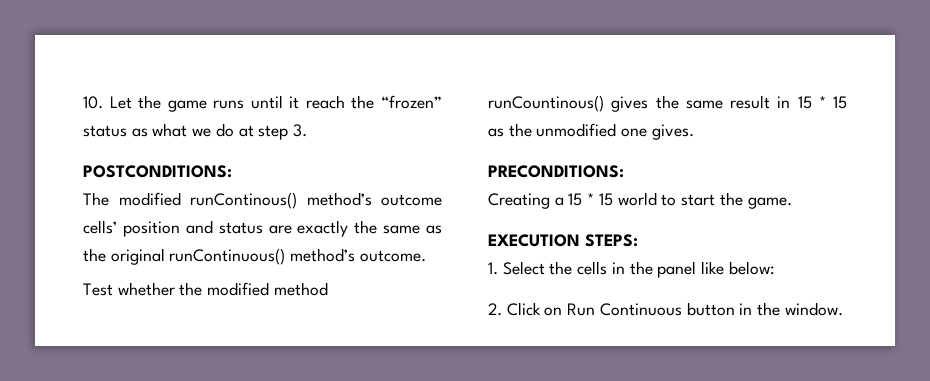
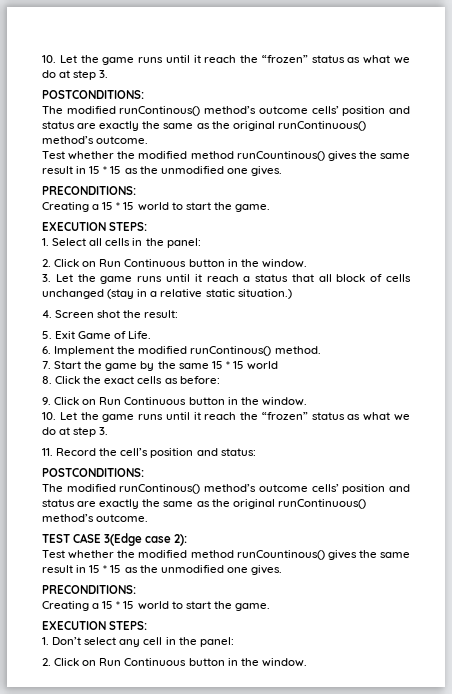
- 1. Select the cells in the panel like below:
+ 1. Select all cells in the panel:
+ 2. Click on Run Continuous button in the window.
+ 3. Let the game runs until it reach a status that all block of cells unchanged (stay in a relative static situation.)
+ 4. Screen shot the result:
+ 5. Exit Game of Life.
+ 6. Implement the modified runContinous() method.
+ 7. Start the game by the same 15 * 15 world
+ 8. Click the exact cells as before:
+ 9. Click on Run Continuous button in the window.
+ 10. Let the game runs until it reach the “frozen” status as what we do at step 3.
+ 11. Record the cell’s position and status:
+ POSTCONDITIONS:
+ The modified runContinous() method’s outcome cells’ position and status are exactly the same as the original runContinuous() method’s outcome.
+ TEST CASE 3(Edge case 2):
+ Test whether the modified method runCountinous() gives the same result in 15 * 15 as the unmodified one gives.
+ PRECONDITIONS:
+ Creating a 15 * 15 world to start the game.
+ EXECUTION STEPS:
+ 1. Don’t select any cell in the panel:

